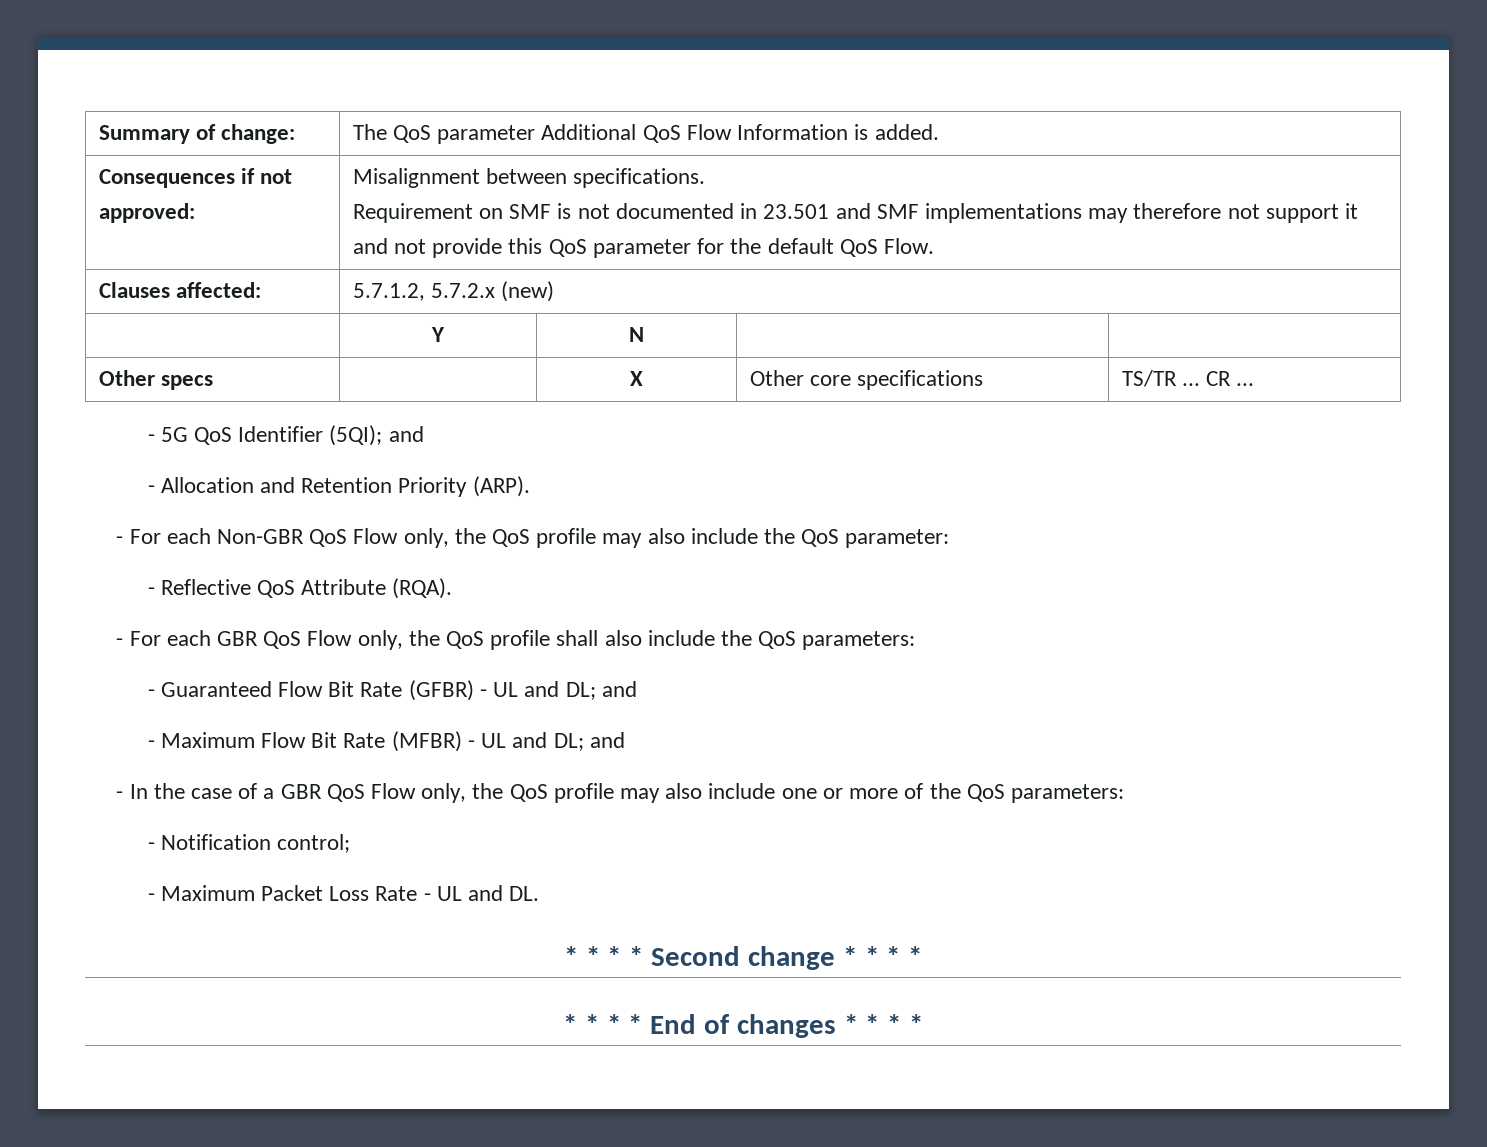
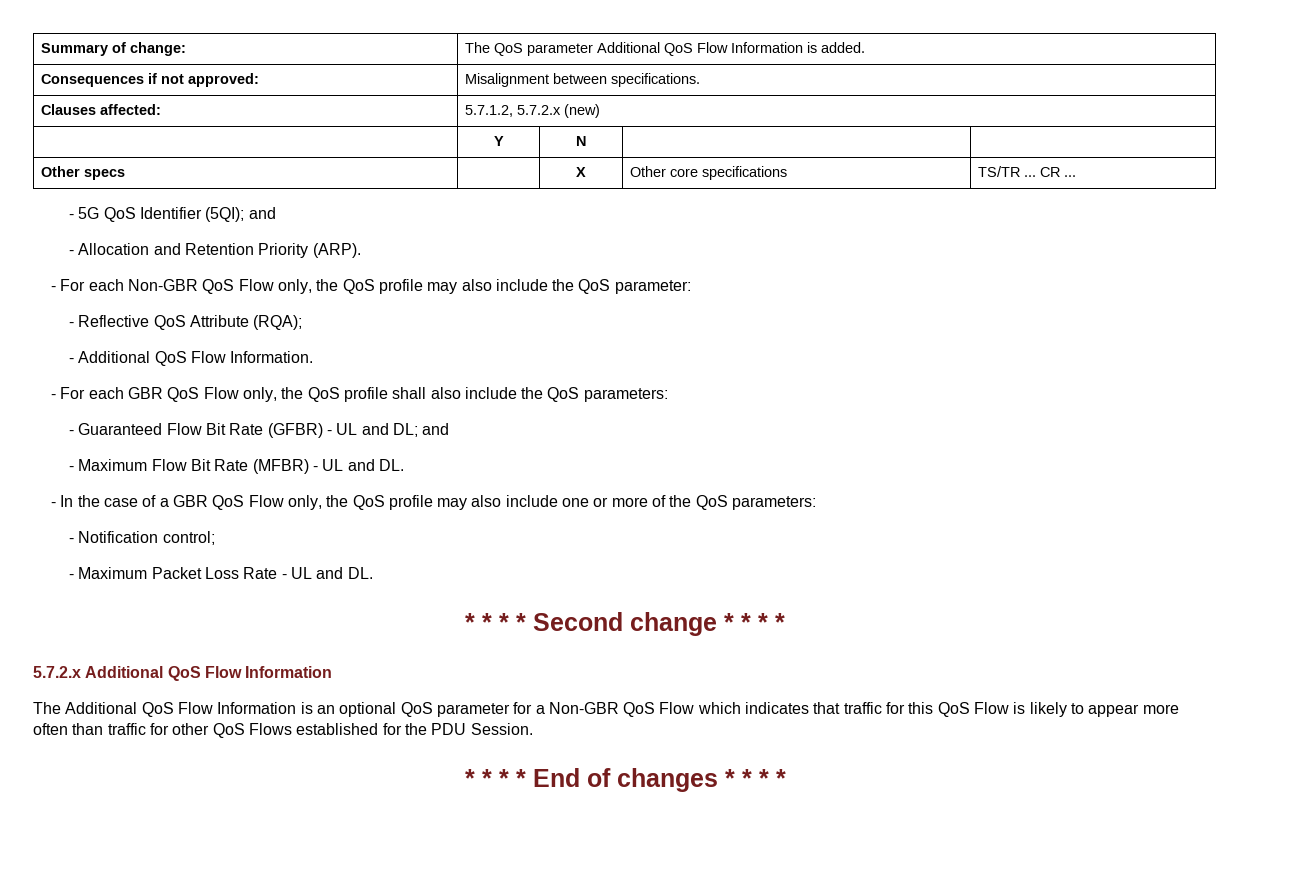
  Consequences if not approved: | Misalignment between specifications.
- Requirement on SMF is not documented in 23.501 and SMF implementations may therefore not support it and not provide this QoS parameter for the default QoS Flow.
- - Reflective QoS Attribute (RQA).
+ - Reflective QoS Attribute (RQA);
+ - Additional QoS Flow Information.
- - Maximum Flow Bit Rate (MFBR) - UL and DL; and
+ - Maximum Flow Bit Rate (MFBR) - UL and DL.
+ 5.7.2.x Additional QoS Flow Information
+ The Additional QoS Flow Information is an optional QoS parameter for a Non-GBR QoS Flow which indicates that traffic for this QoS Flow is likely to appear more often than traffic for other QoS Flows established for the PDU Session.

